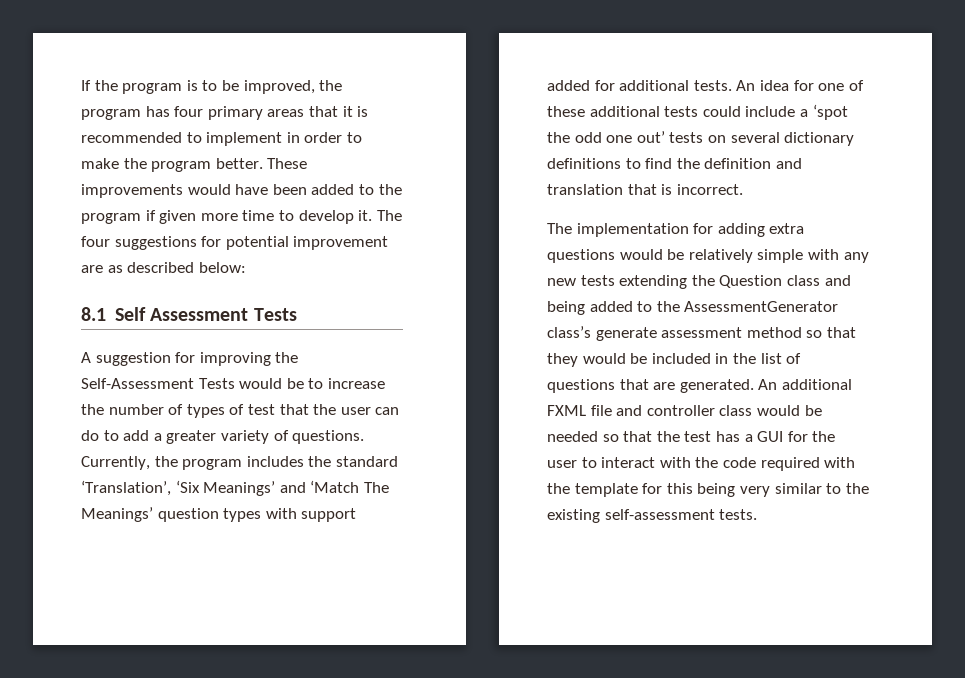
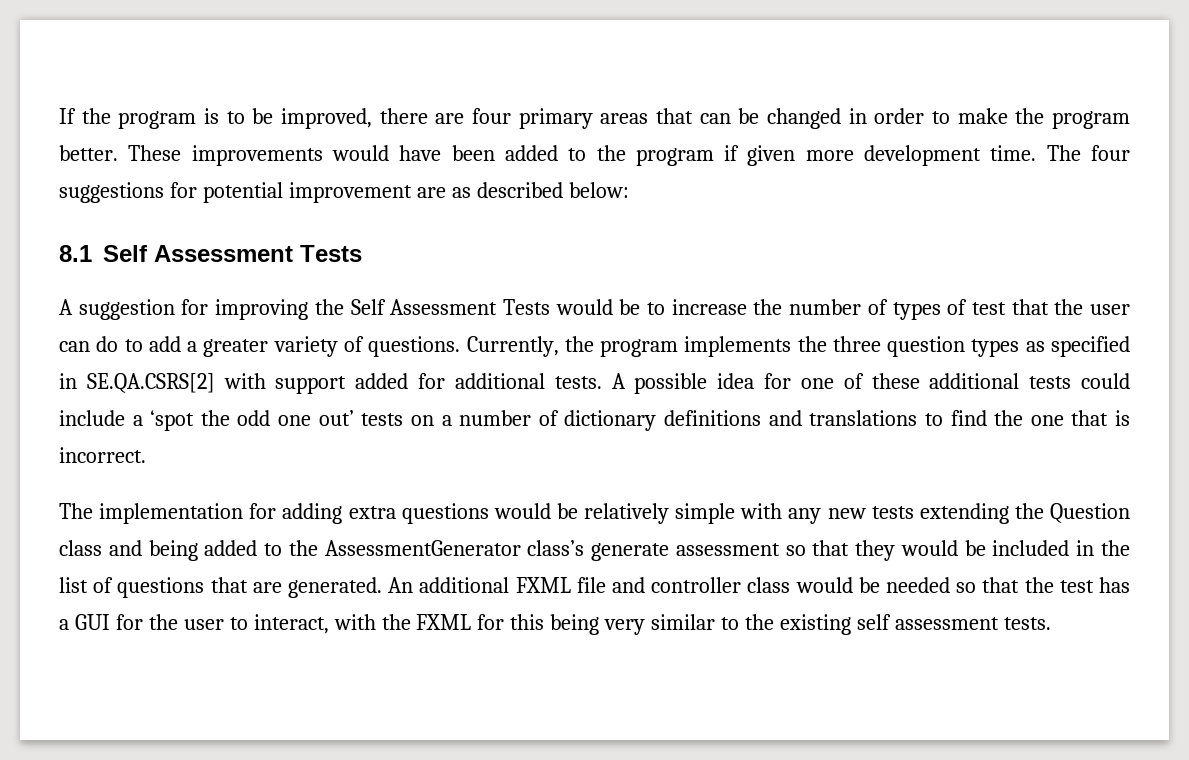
- If the program is to be improved, the program has four primary areas that it is recommended to implement in order to make the program better.
+ If the program is to be improved, there are four primary areas that can be changed in order to make the program better.
- These improvements would have been added to the program if given more time to develop it.
+ These improvements would have been added to the program if given more development time.
- A suggestion for improving the Self-Assessment Tests would be to increase the number of types of test that the user can do to add a greater variety of questions.
+ A suggestion for improving the Self Assessment Tests would be to increase the number of types of test that the user can do to add a greater variety of questions.
- Currently, the program includes the standard ‘Translation’, ‘Six Meanings’ and ‘Match The Meanings’ question types with support added for additional tests.
+ Currently, the program implements the three question types as specified in SE.QA.CSRS[2] with support added for additional tests.
- An idea for one of these additional tests could include a ‘spot the odd one out’ tests on several dictionary definitions to find the definition and translation that is incorrect.
+ A possible idea for one of these additional tests could include a ‘spot the odd one out’ tests on a number of dictionary definitions and translations to find the one that is incorrect.
- The implementation for adding extra questions would be relatively simple with any new tests extending the Question class and being added to the AssessmentGenerator class’s generate assessment method so that they would be included in the list of questions that are generated.
+ The implementation for adding extra questions would be relatively simple with any new tests extending the Question class and being added to the AssessmentGenerator class’s generate assessment so that they would be included in the list of questions that are generated.
- An additional FXML file and controller class would be needed so that the test has a GUI for the user to interact with the code required with the template for this being very similar to the existing self-assessment tests.
+ An additional FXML file and controller class would be needed so that the test has a GUI for the user to interact, with the FXML for this being very similar to the existing self assessment tests.

